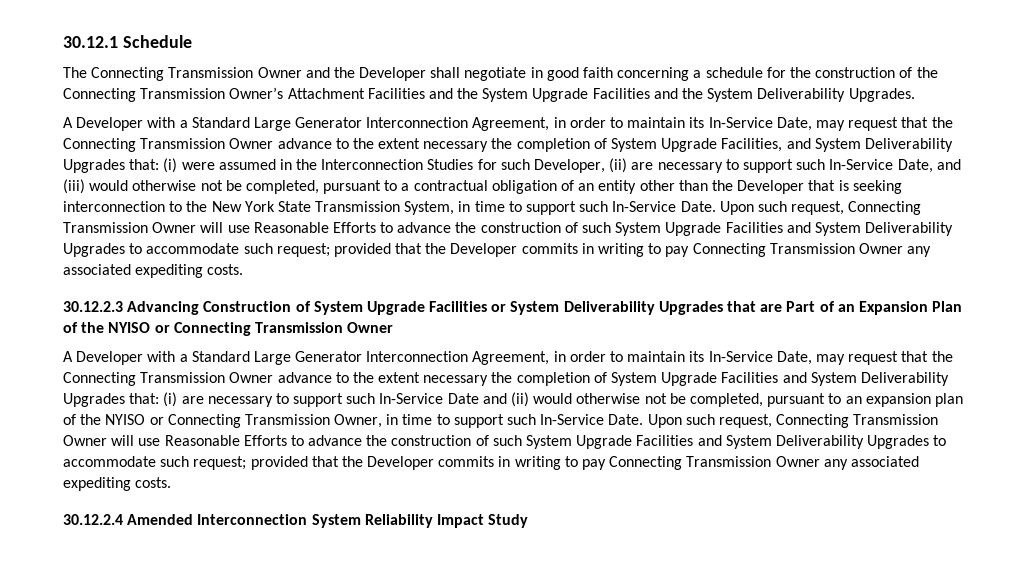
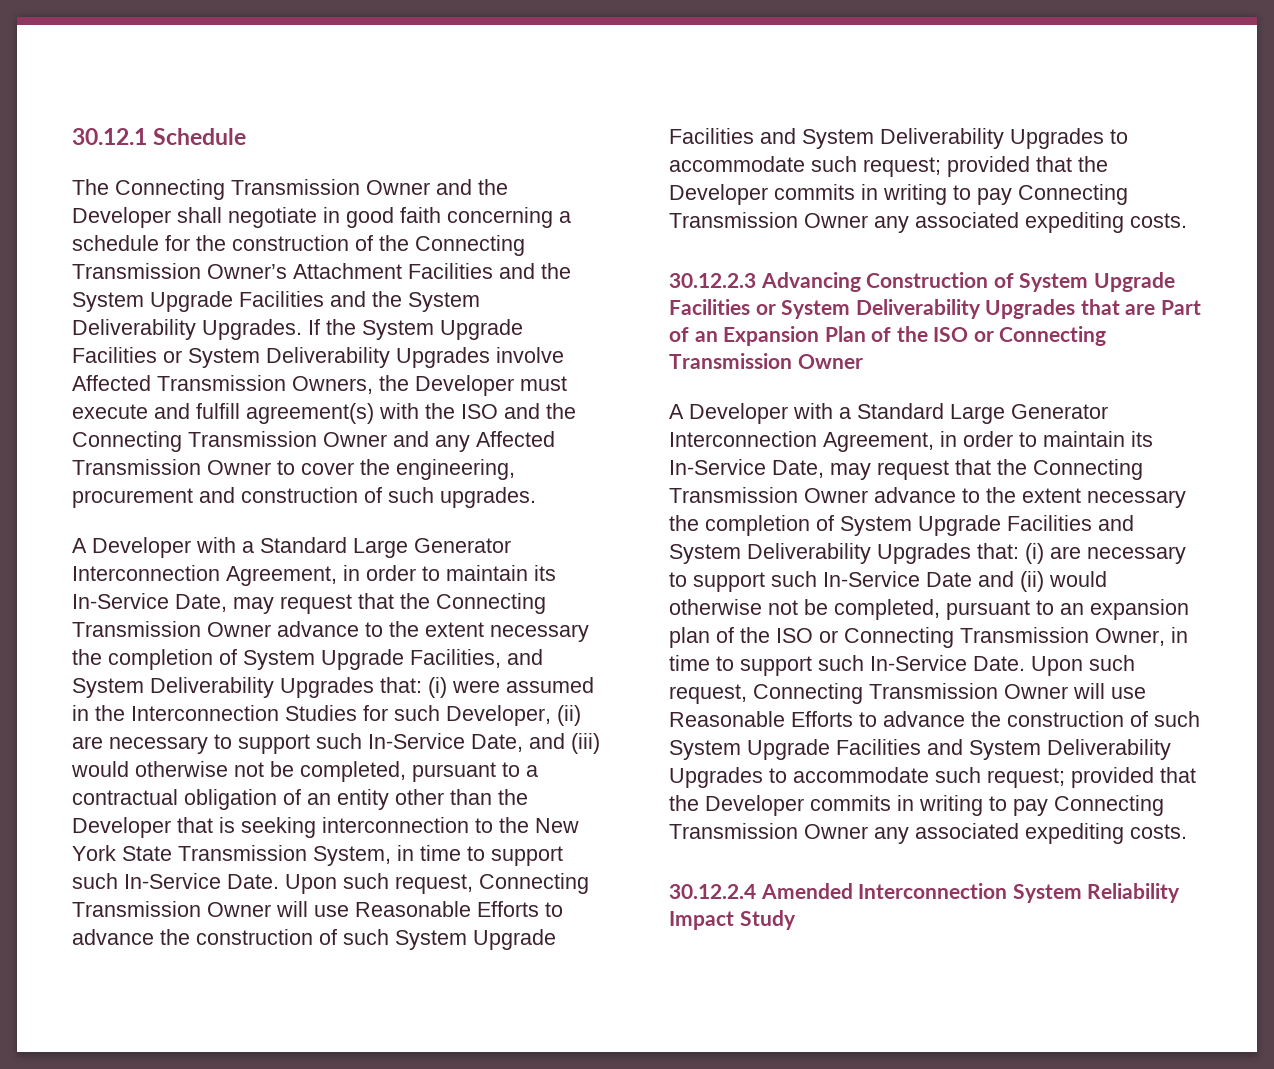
+ If the System Upgrade Facilities or System Deliverability Upgrades involve Affected Transmission Owners, the Developer must execute and fulfill agreement(s) with the ISO and the Connecting Transmission Owner and any Affected Transmission Owner to cover the engineering, procurement and construction of such upgrades.
- 30.12.2.3 Advancing Construction of System Upgrade Facilities or System Deliverability Upgrades that are Part of an Expansion Plan of the NYISO or Connecting Transmission Owner
+ 30.12.2.3 Advancing Construction of System Upgrade Facilities or System Deliverability Upgrades that are Part of an Expansion Plan of the ISO or Connecting Transmission Owner
- (i) are necessary to support such In-Service Date and (ii) would otherwise not be completed, pursuant to an expansion plan of the NYISO or Connecting Transmission Owner, in time to support such In-Service Date.
+ (i) are necessary to support such In-Service Date and (ii) would otherwise not be completed, pursuant to an expansion plan of the ISO or Connecting Transmission Owner, in time to support such In-Service Date.

